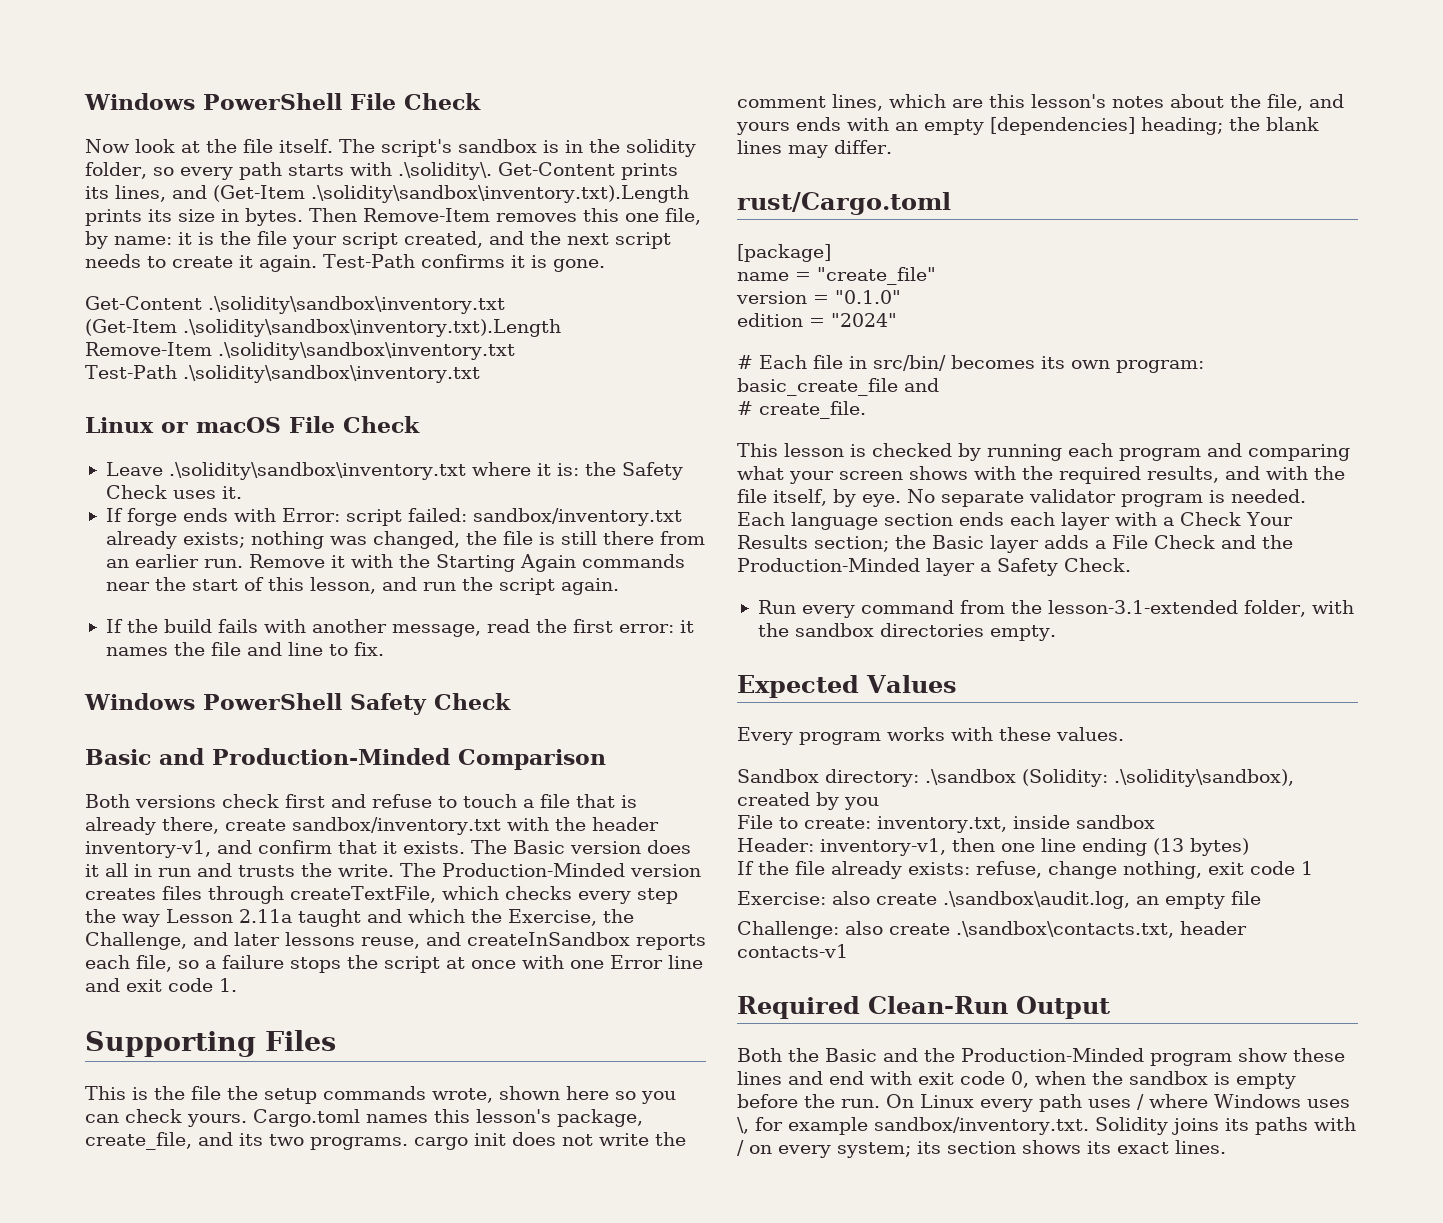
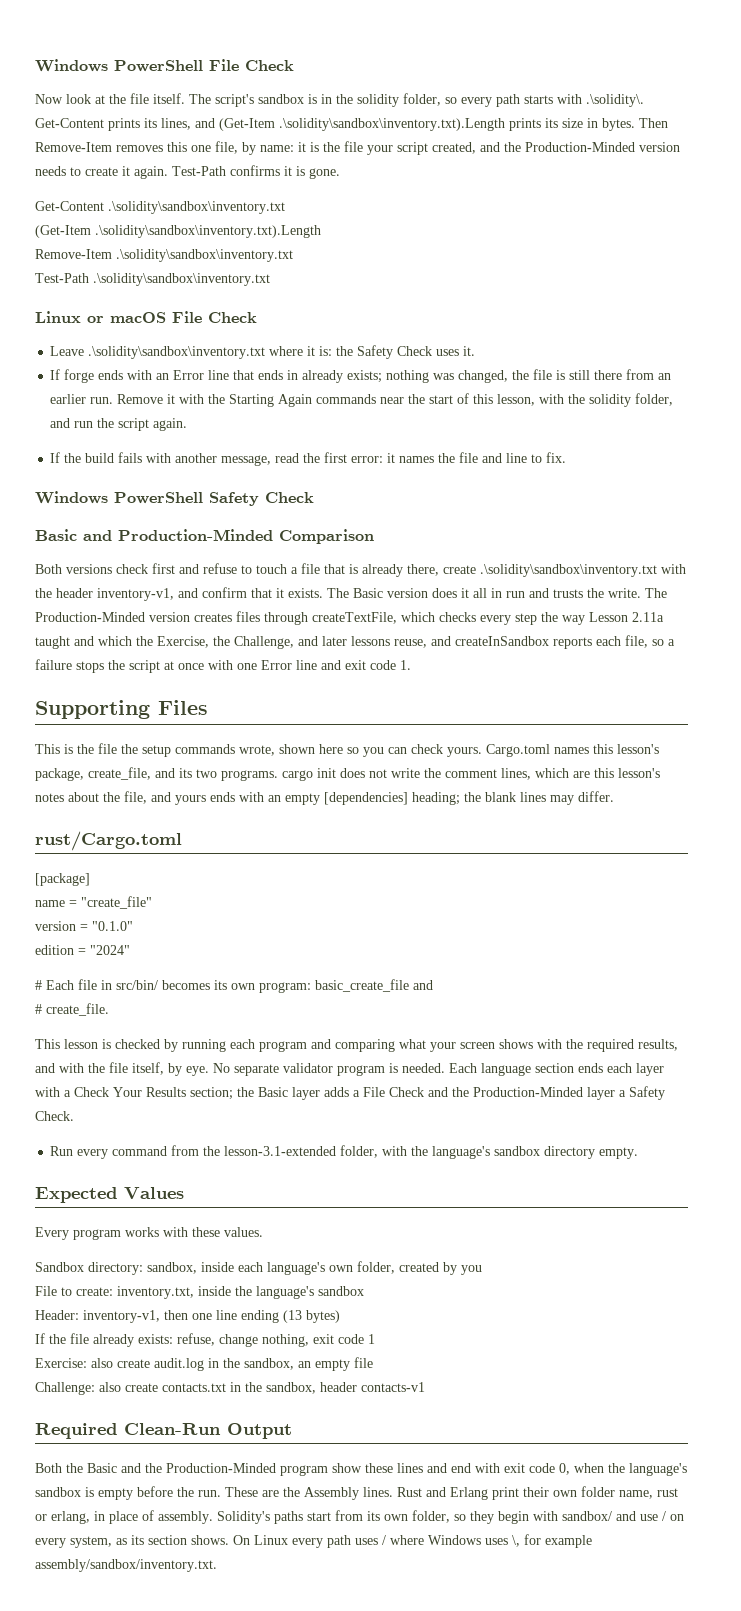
- Then Remove-Item removes this one file, by name: it is the file your script created, and the next script needs to create it again.
+ Then Remove-Item removes this one file, by name: it is the file your script created, and the Production-Minded version needs to create it again.
- If forge ends with Error: script failed: sandbox/inventory.txt already exists; nothing was changed, the file is still there from an earlier run.
+ If forge ends with an Error line that ends in already exists; nothing was changed, the file is still there from an earlier run.
- Remove it with the Starting Again commands near the start of this lesson, and run the script again.
+ Remove it with the Starting Again commands near the start of this lesson, with the solidity folder, and run the script again.
- Both versions check first and refuse to touch a file that is already there, create sandbox/inventory.txt with the header inventory-v1, and confirm that it exists.
+ Both versions check first and refuse to touch a file that is already there, create .\solidity\sandbox\inventory.txt with the header inventory-v1, and confirm that it exists.
- Run every command from the lesson-3.1-extended folder, with the sandbox directories empty.
+ Run every command from the lesson-3.1-extended folder, with the language's sandbox directory empty.
- Sandbox directory: .\sandbox (Solidity: .\solidity\sandbox), created by you
+ Sandbox directory: sandbox, inside each language's own folder, created by you
- File to create: inventory.txt, inside sandbox
+ File to create: inventory.txt, inside the language's sandbox
- Exercise: also create .\sandbox\audit.log, an empty file
+ Exercise: also create audit.log in the sandbox, an empty file
- Challenge: also create .\sandbox\contacts.txt, header contacts-v1
+ Challenge: also create contacts.txt in the sandbox, header contacts-v1
- Both the Basic and the Production-Minded program show these lines and end with exit code 0, when the sandbox is empty before the run.
+ Both the Basic and the Production-Minded program show these lines and end with exit code 0, when the language's sandbox is empty before the run.
+ These are the Assembly lines. Rust and Erlang print their own folder name, rust or erlang, in place of assembly. Solidity's paths start from its own folder, so they begin with sandbox/ and use / on every system, as its section shows.
- On Linux every path uses / where Windows uses \, for example sandbox/inventory.txt. Solidity joins its paths with / on every system; its section shows its exact lines.
+ On Linux every path uses / where Windows uses \, for example assembly/sandbox/inventory.txt.

